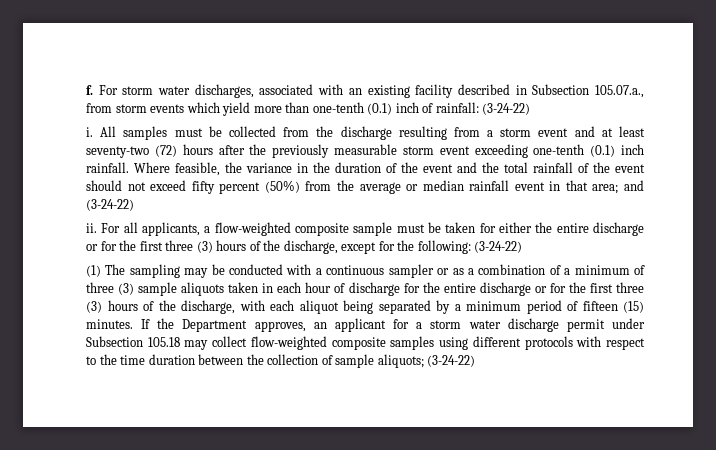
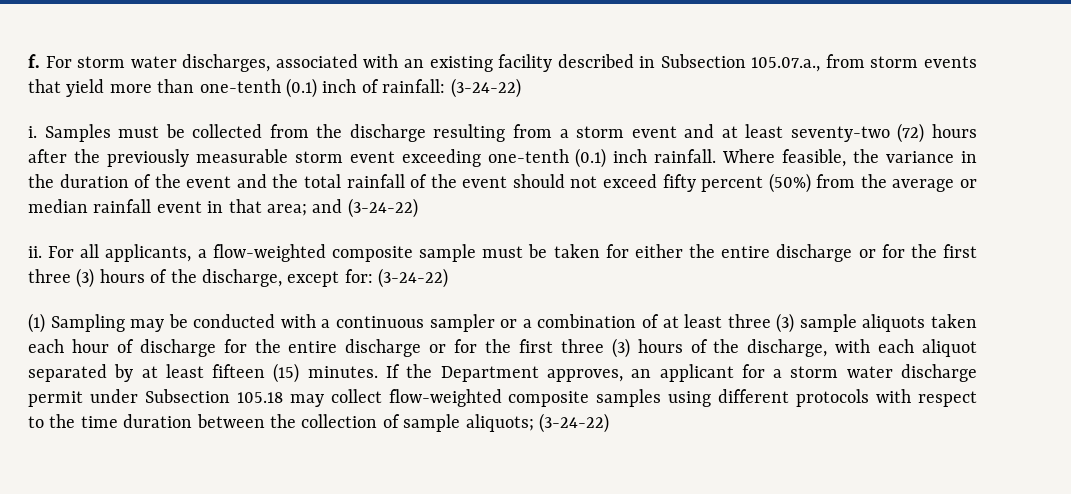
- For storm water discharges, associated with an existing facility described in Subsection 105.07.a., from storm events which yield more than one-tenth (0.1) inch of rainfall: (3-24-22)
+ For storm water discharges, associated with an existing facility described in Subsection 105.07.a., from storm events that yield more than one-tenth (0.1) inch of rainfall: (3-24-22)
- All samples must be collected from the discharge resulting from a storm event and at least seventy-two (72) hours after the previously measurable storm event exceeding one-tenth (0.1) inch rainfall.
+ Samples must be collected from the discharge resulting from a storm event and at least seventy-two (72) hours after the previously measurable storm event exceeding one-tenth (0.1) inch rainfall.
- For all applicants, a flow-weighted composite sample must be taken for either the entire discharge or for the first three (3) hours of the discharge, except for the following: (3-24-22)
+ For all applicants, a flow-weighted composite sample must be taken for either the entire discharge or for the first three (3) hours of the discharge, except for: (3-24-22)
- (1) The sampling may be conducted with a continuous sampler or as a combination of a minimum of three (3) sample aliquots taken in each hour of discharge for the entire discharge or for the first three (3) hours of the discharge, with each aliquot being separated by a minimum period of fifteen (15) minutes.
+ (1) Sampling may be conducted with a continuous sampler or a combination of at least three (3) sample aliquots taken each hour of discharge for the entire discharge or for the first three (3) hours of the discharge, with each aliquot separated by at least fifteen (15) minutes.

